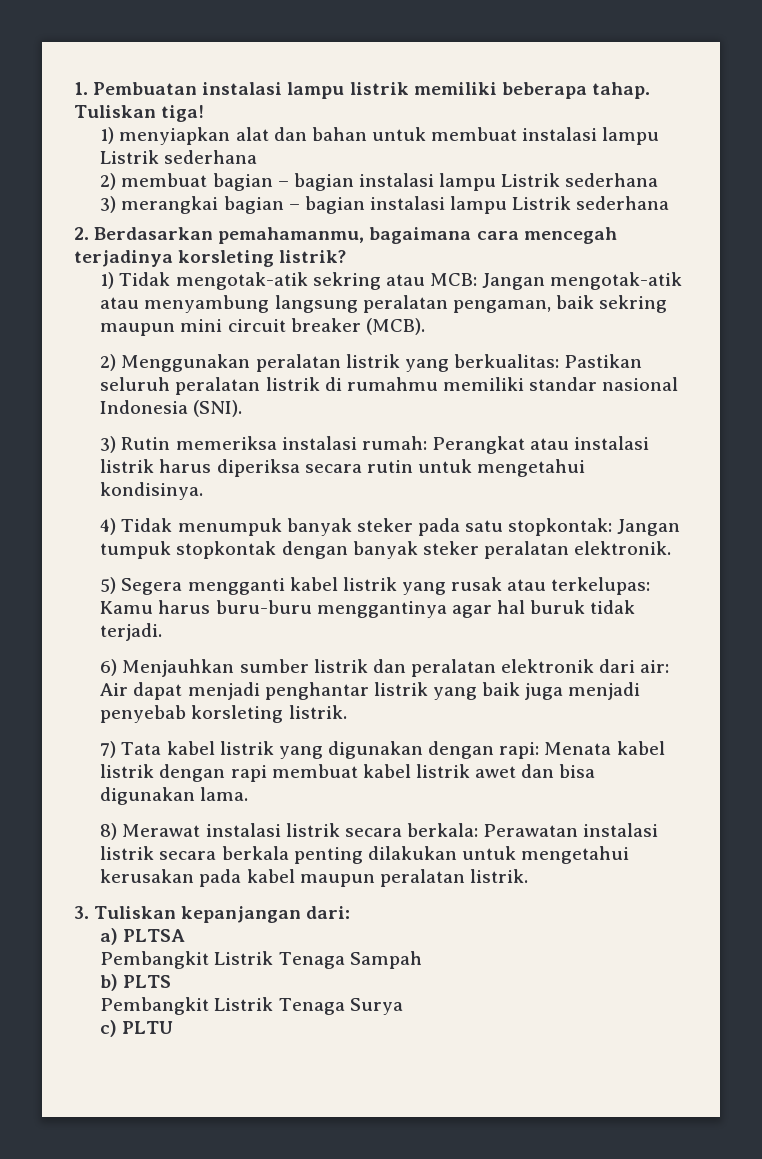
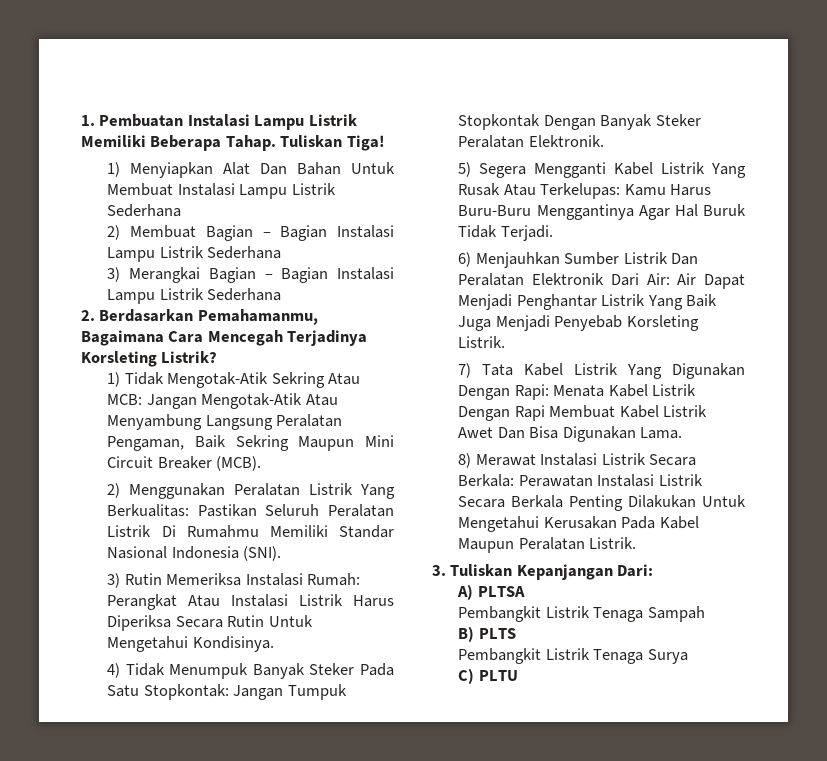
- 1. Pembuatan instalasi lampu listrik memiliki beberapa tahap. Tuliskan tiga!
- 1) menyiapkan alat dan bahan untuk membuat instalasi lampu Listrik sederhana
- 2) membuat bagian – bagian instalasi lampu Listrik sederhana
- 3) merangkai bagian – bagian instalasi lampu Listrik sederhana
- 2. Berdasarkan pemahamanmu, bagaimana cara mencegah terjadinya korsleting listrik?
- 1) Tidak mengotak-atik sekring atau MCB: Jangan mengotak-atik atau menyambung langsung peralatan pengaman, baik sekring maupun mini circuit breaker (MCB).
- 2) Menggunakan peralatan listrik yang berkualitas: Pastikan seluruh peralatan listrik di rumahmu memiliki standar nasional Indonesia (SNI).
- 3) Rutin memeriksa instalasi rumah: Perangkat atau instalasi listrik harus diperiksa secara rutin untuk mengetahui kondisinya.
- 4) Tidak menumpuk banyak steker pada satu stopkontak: Jangan tumpuk stopkontak dengan banyak steker peralatan elektronik.
- 5) Segera mengganti kabel listrik yang rusak atau terkelupas: Kamu harus buru-buru menggantinya agar hal buruk tidak terjadi.
- 6) Menjauhkan sumber listrik dan peralatan elektronik dari air: Air dapat menjadi penghantar listrik yang baik juga menjadi penyebab korsleting listrik.
- 7) Tata kabel listrik yang digunakan dengan rapi: Menata kabel listrik dengan rapi membuat kabel listrik awet dan bisa digunakan lama.
- 8) Merawat instalasi listrik secara berkala: Perawatan instalasi listrik secara berkala penting dilakukan untuk mengetahui kerusakan pada kabel maupun peralatan listrik.
+ 1. Pembuatan Instalasi Lampu Listrik Memiliki Beberapa Tahap. Tuliskan Tiga!
+ 1) Menyiapkan Alat Dan Bahan Untuk Membuat Instalasi Lampu Listrik Sederhana
+ 2) Membuat Bagian – Bagian Instalasi Lampu Listrik Sederhana
+ 3) Merangkai Bagian – Bagian Instalasi Lampu Listrik Sederhana
+ 2. Berdasarkan Pemahamanmu, Bagaimana Cara Mencegah Terjadinya Korsleting Listrik?
+ 1) Tidak Mengotak-Atik Sekring Atau MCB: Jangan Mengotak-Atik Atau Menyambung Langsung Peralatan Pengaman, Baik Sekring Maupun Mini Circuit Breaker (MCB).
+ 2) Menggunakan Peralatan Listrik Yang Berkualitas: Pastikan Seluruh Peralatan Listrik Di Rumahmu Memiliki Standar Nasional Indonesia (SNI).
+ 3) Rutin Memeriksa Instalasi Rumah: Perangkat Atau Instalasi Listrik Harus Diperiksa Secara Rutin Untuk Mengetahui Kondisinya.
+ 4) Tidak Menumpuk Banyak Steker Pada Satu Stopkontak: Jangan Tumpuk Stopkontak Dengan Banyak Steker Peralatan Elektronik.
+ 5) Segera Mengganti Kabel Listrik Yang Rusak Atau Terkelupas: Kamu Harus Buru-Buru Menggantinya Agar Hal Buruk Tidak Terjadi.
+ 6) Menjauhkan Sumber Listrik Dan Peralatan Elektronik Dari Air: Air Dapat Menjadi Penghantar Listrik Yang Baik Juga Menjadi Penyebab Korsleting Listrik.
+ 7) Tata Kabel Listrik Yang Digunakan Dengan Rapi: Menata Kabel Listrik Dengan Rapi Membuat Kabel Listrik Awet Dan Bisa Digunakan Lama.
+ 8) Merawat Instalasi Listrik Secara Berkala: Perawatan Instalasi Listrik Secara Berkala Penting Dilakukan Untuk Mengetahui Kerusakan Pada Kabel Maupun Peralatan Listrik.
- 3. Tuliskan kepanjangan dari:
- a) PLTSA
+ 3. Tuliskan Kepanjangan Dari:
+ A) PLTSA
- b) PLTS
+ B) PLTS
- c) PLTU
+ C) PLTU

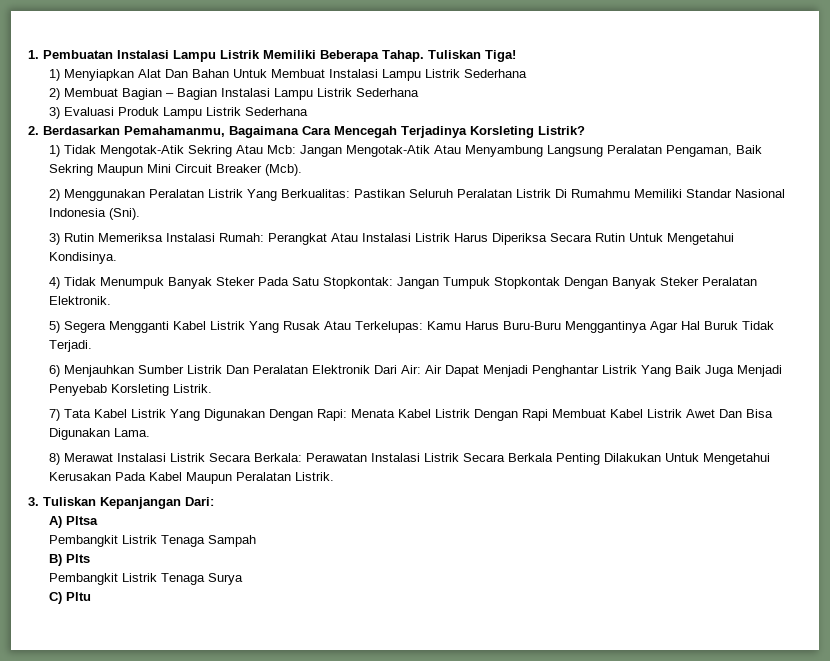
- 3) Merangkai Bagian – Bagian Instalasi Lampu Listrik Sederhana
+ 3) Evaluasi Produk Lampu Listrik Sederhana
- 1) Tidak Mengotak-Atik Sekring Atau MCB: Jangan Mengotak-Atik Atau Menyambung Langsung Peralatan Pengaman, Baik Sekring Maupun Mini Circuit Breaker (MCB).
+ 1) Tidak Mengotak-Atik Sekring Atau Mcb: Jangan Mengotak-Atik Atau Menyambung Langsung Peralatan Pengaman, Baik Sekring Maupun Mini Circuit Breaker (Mcb).
- 2) Menggunakan Peralatan Listrik Yang Berkualitas: Pastikan Seluruh Peralatan Listrik Di Rumahmu Memiliki Standar Nasional Indonesia (SNI).
+ 2) Menggunakan Peralatan Listrik Yang Berkualitas: Pastikan Seluruh Peralatan Listrik Di Rumahmu Memiliki Standar Nasional Indonesia (Sni).
- A) PLTSA
+ A) Pltsa
- B) PLTS
+ B) Plts
- C) PLTU
+ C) Pltu

